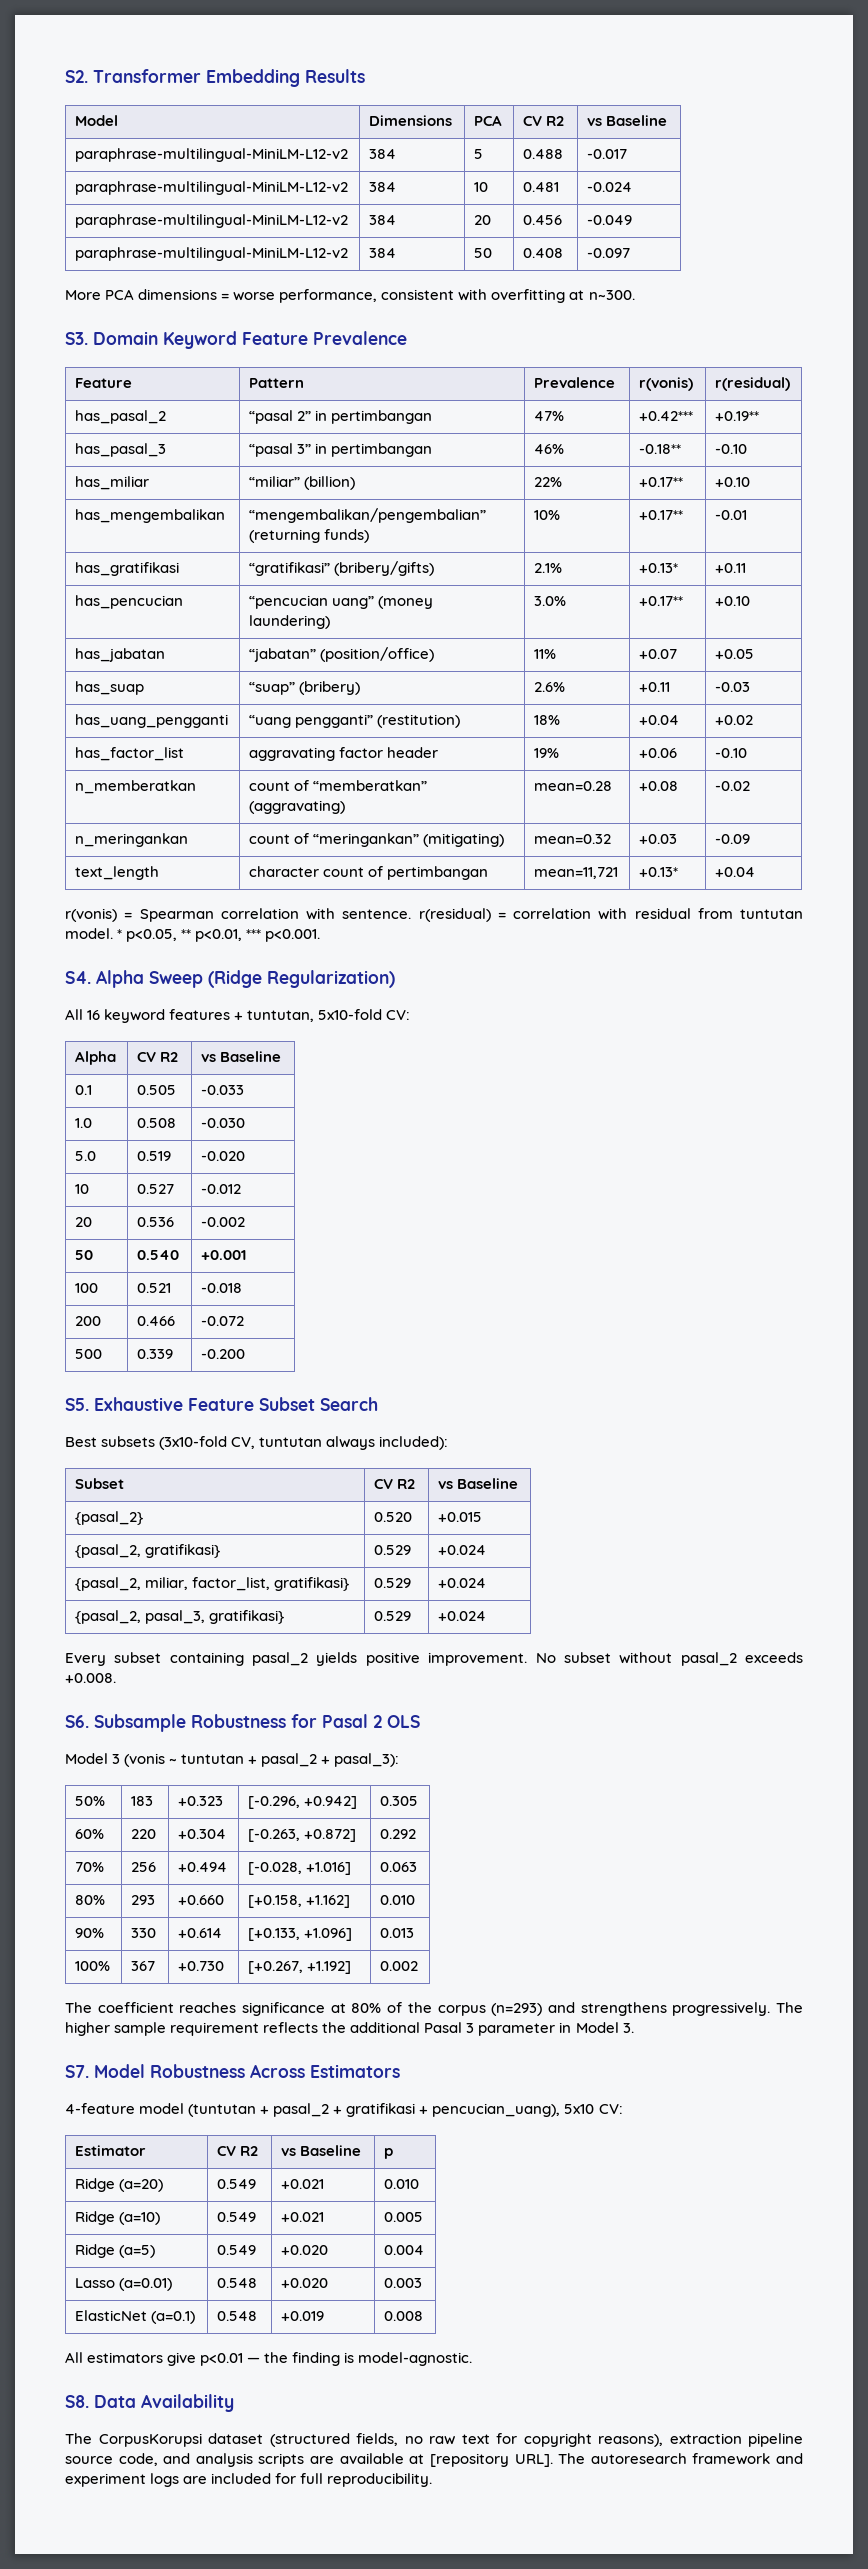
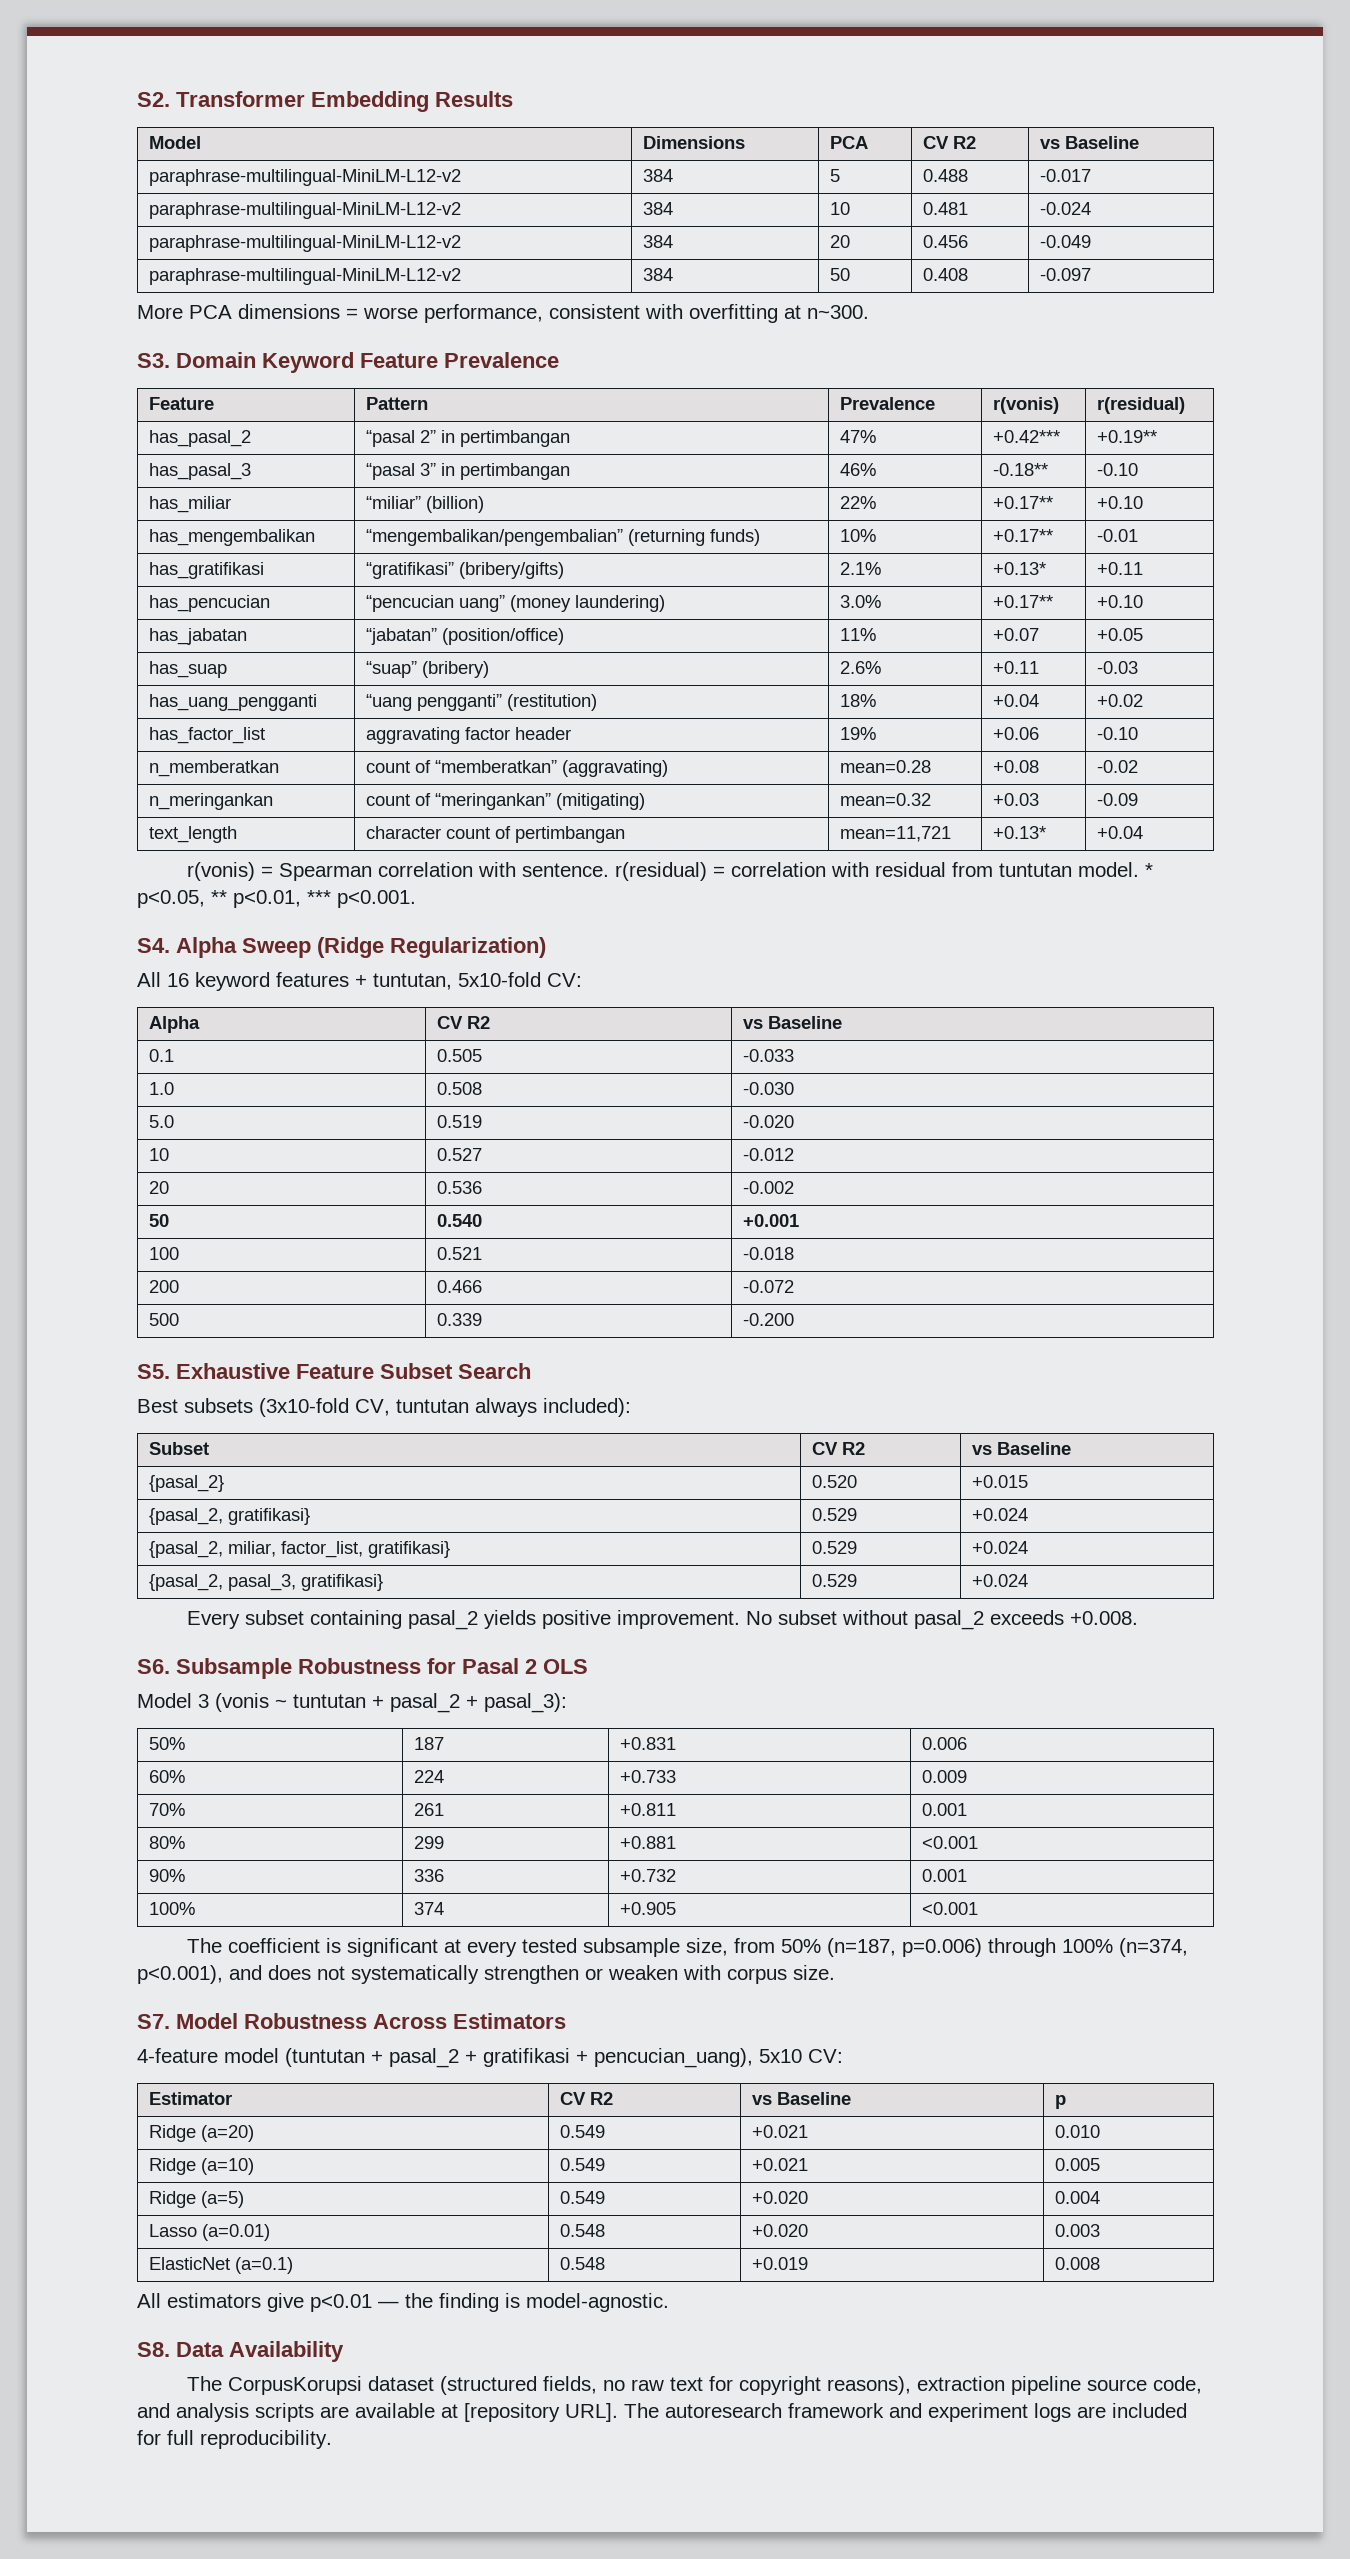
- 50% | 183 | +0.323 | [-0.296, +0.942] | 0.305
- 60% | 220 | +0.304 | [-0.263, +0.872] | 0.292
- 70% | 256 | +0.494 | [-0.028, +1.016] | 0.063
- 80% | 293 | +0.660 | [+0.158, +1.162] | 0.010
- 90% | 330 | +0.614 | [+0.133, +1.096] | 0.013
- 100% | 367 | +0.730 | [+0.267, +1.192] | 0.002
- The coefficient reaches significance at 80% of the corpus (n=293) and strengthens progressively. The higher sample requirement reflects the additional Pasal 3 parameter in Model 3.
+ 50% | 187 | +0.831 | 0.006
+ 60% | 224 | +0.733 | 0.009
+ 70% | 261 | +0.811 | 0.001
+ 80% | 299 | +0.881 | <0.001
+ 90% | 336 | +0.732 | 0.001
+ 100% | 374 | +0.905 | <0.001
+ The coefficient is significant at every tested subsample size, from 50% (n=187, p=0.006) through 100% (n=374, p<0.001), and does not systematically strengthen or weaken with corpus size.

